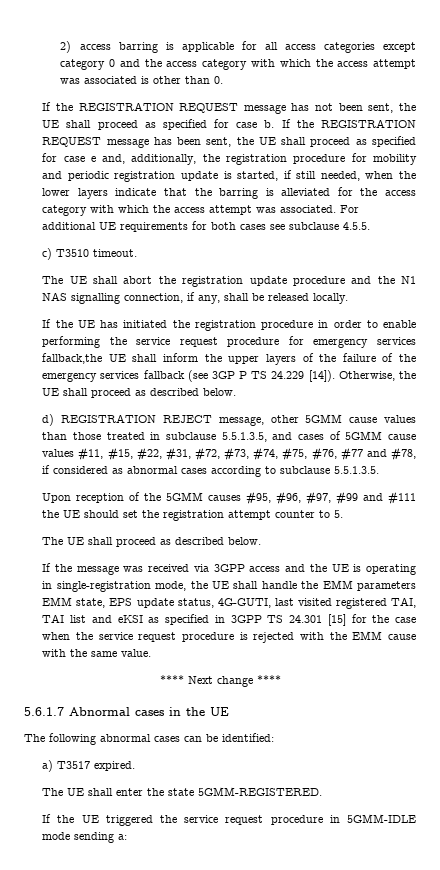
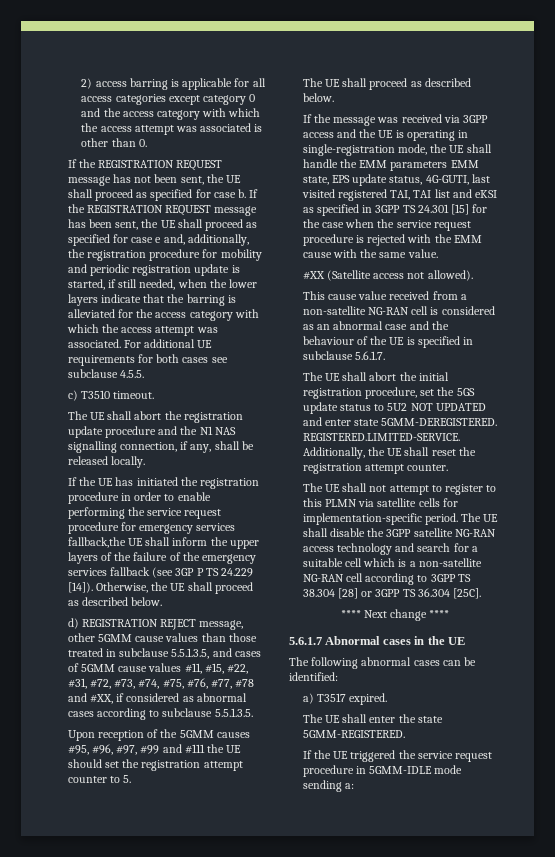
- d) REGISTRATION REJECT message, other 5GMM cause values than those treated in subclause 5.5.1.3.5, and cases of 5GMM cause values #11, #15, #22, #31, #72, #73, #74, #75, #76, #77 and #78, if considered as abnormal cases according to subclause 5.5.1.3.5.
+ d) REGISTRATION REJECT message, other 5GMM cause values than those treated in subclause 5.5.1.3.5, and cases of 5GMM cause values #11, #15, #22, #31, #72, #73, #74, #75, #76, #77, #78 and #XX, if considered as abnormal cases according to subclause 5.5.1.3.5.
+ #XX (Satellite access not allowed).
+ This cause value received from a non-satellite NG-RAN cell is considered as an abnormal case and the behaviour of the UE is specified in subclause 5.6.1.7.
+ The UE shall abort the initial registration procedure, set the 5GS update status to 5U2 NOT UPDATED and enter state 5GMM-DEREGISTERED. REGISTERED.LIMITED-SERVICE. Additionally, the UE shall reset the registration attempt counter.
+ The UE shall not attempt to register to this PLMN via satellite cells for implementation-specific period. The UE shall disable the 3GPP satellite NG-RAN access technology and search for a suitable cell which is a non-satellite NG-RAN cell according to 3GPP TS 38.304 [28] or 3GPP TS 36.304 [25C].

